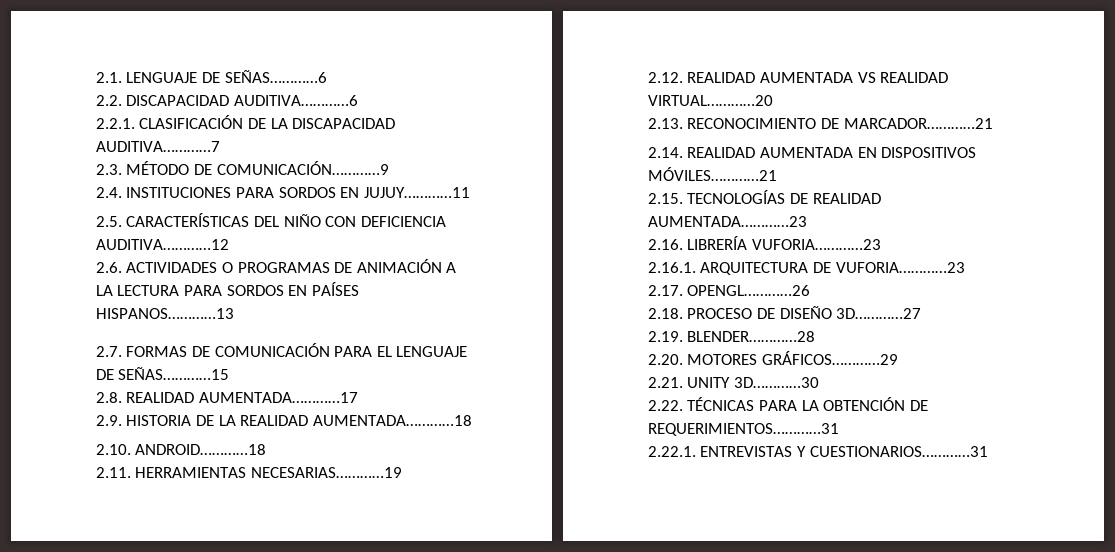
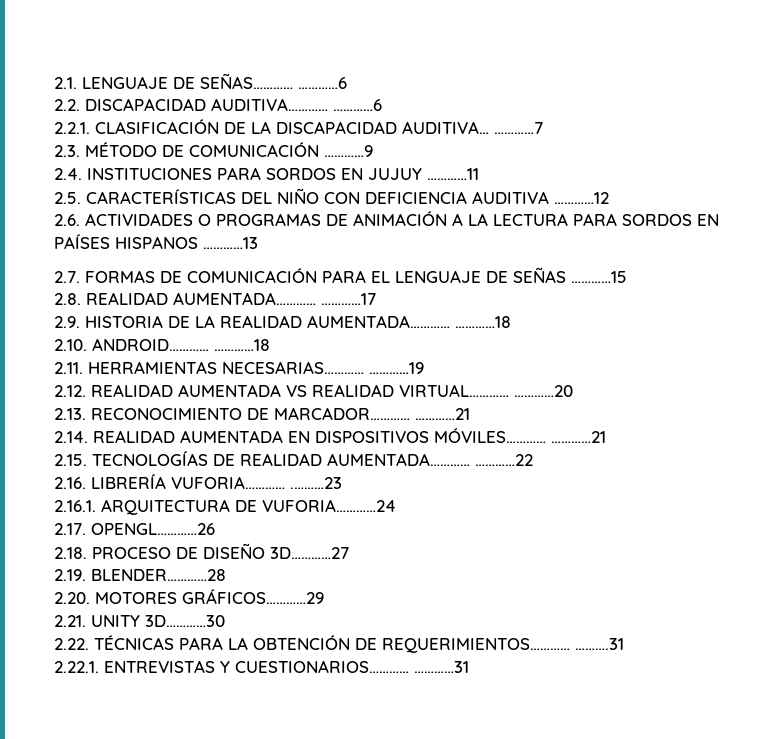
- 2.1. LENGUAJE DE SEÑAS…………6
+ 2.1. LENGUAJE DE SEÑAS………… …………6
- 2.2. DISCAPACIDAD AUDITIVA…………6
+ 2.2. DISCAPACIDAD AUDITIVA………… …………6
- 2.2.1. CLASIFICACIÓN DE LA DISCAPACIDAD AUDITIVA…………7
+ 2.2.1. CLASIFICACIÓN DE LA DISCAPACIDAD AUDITIVA… …………7
- 2.3. MÉTODO DE COMUNICACIÓN…………9
+ 2.3. MÉTODO DE COMUNICACIÓN …………9
- 2.4. INSTITUCIONES PARA SORDOS EN JUJUY…………11
+ 2.4. INSTITUCIONES PARA SORDOS EN JUJUY …………11
- 2.5. CARACTERÍSTICAS DEL NIÑO CON DEFICIENCIA AUDITIVA…………12
+ 2.5. CARACTERÍSTICAS DEL NIÑO CON DEFICIENCIA AUDITIVA …………12
- 2.6. ACTIVIDADES O PROGRAMAS DE ANIMACIÓN A LA LECTURA PARA SORDOS EN PAÍSES HISPANOS…………13
+ 2.6. ACTIVIDADES O PROGRAMAS DE ANIMACIÓN A LA LECTURA PARA SORDOS EN PAÍSES HISPANOS …………13
- 2.7. FORMAS DE COMUNICACIÓN PARA EL LENGUAJE DE SEÑAS…………15
+ 2.7. FORMAS DE COMUNICACIÓN PARA EL LENGUAJE DE SEÑAS …………15
- 2.8. REALIDAD AUMENTADA…………17
+ 2.8. REALIDAD AUMENTADA………… …………17
- 2.9. HISTORIA DE LA REALIDAD AUMENTADA…………18
+ 2.9. HISTORIA DE LA REALIDAD AUMENTADA………… …………18
- 2.10. ANDROID…………18
+ 2.10. ANDROID………… …………18
- 2.11. HERRAMIENTAS NECESARIAS…………19
+ 2.11. HERRAMIENTAS NECESARIAS………… …………19
- 2.12. REALIDAD AUMENTADA VS REALIDAD VIRTUAL…………20
+ 2.12. REALIDAD AUMENTADA VS REALIDAD VIRTUAL………… …………20
- 2.13. RECONOCIMIENTO DE MARCADOR…………21
+ 2.13. RECONOCIMIENTO DE MARCADOR………… …………21
- 2.14. REALIDAD AUMENTADA EN DISPOSITIVOS MÓVILES…………21
+ 2.14. REALIDAD AUMENTADA EN DISPOSITIVOS MÓVILES………… …………21
- 2.15. TECNOLOGÍAS DE REALIDAD AUMENTADA…………23
+ 2.15. TECNOLOGÍAS DE REALIDAD AUMENTADA………… …………22
- 2.16. LIBRERÍA VUFORIA…………23
+ 2.16. LIBRERÍA VUFORIA………… .………23
- 2.16.1. ARQUITECTURA DE VUFORIA…………23
+ 2.16.1. ARQUITECTURA DE VUFORIA…………24
- 2.22. TÉCNICAS PARA LA OBTENCIÓN DE REQUERIMIENTOS…………31
+ 2.22. TÉCNICAS PARA LA OBTENCIÓN DE REQUERIMIENTOS………… ……….31
- 2.22.1. ENTREVISTAS Y CUESTIONARIOS…………31
+ 2.22.1. ENTREVISTAS Y CUESTIONARIOS………… …………31

